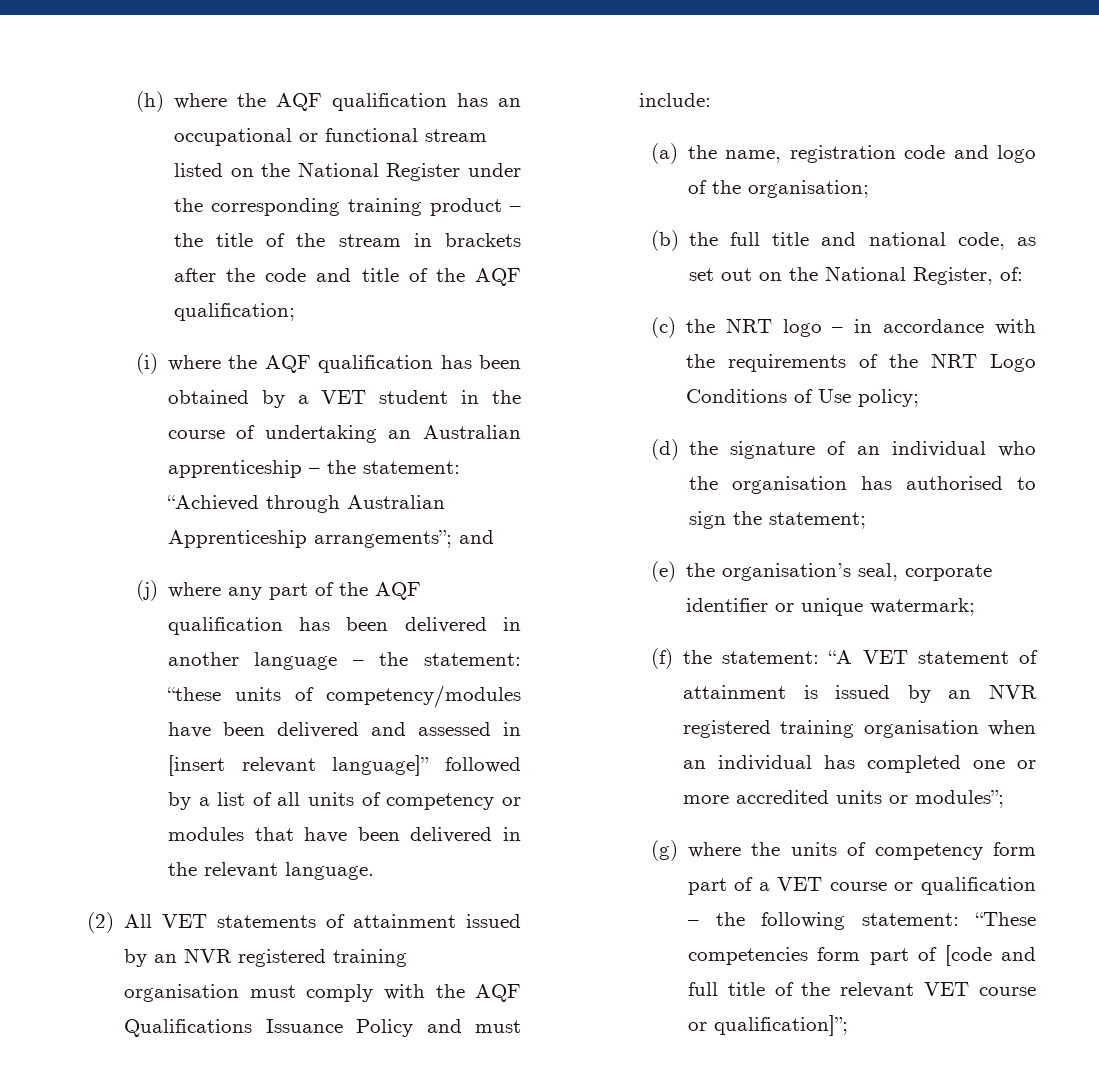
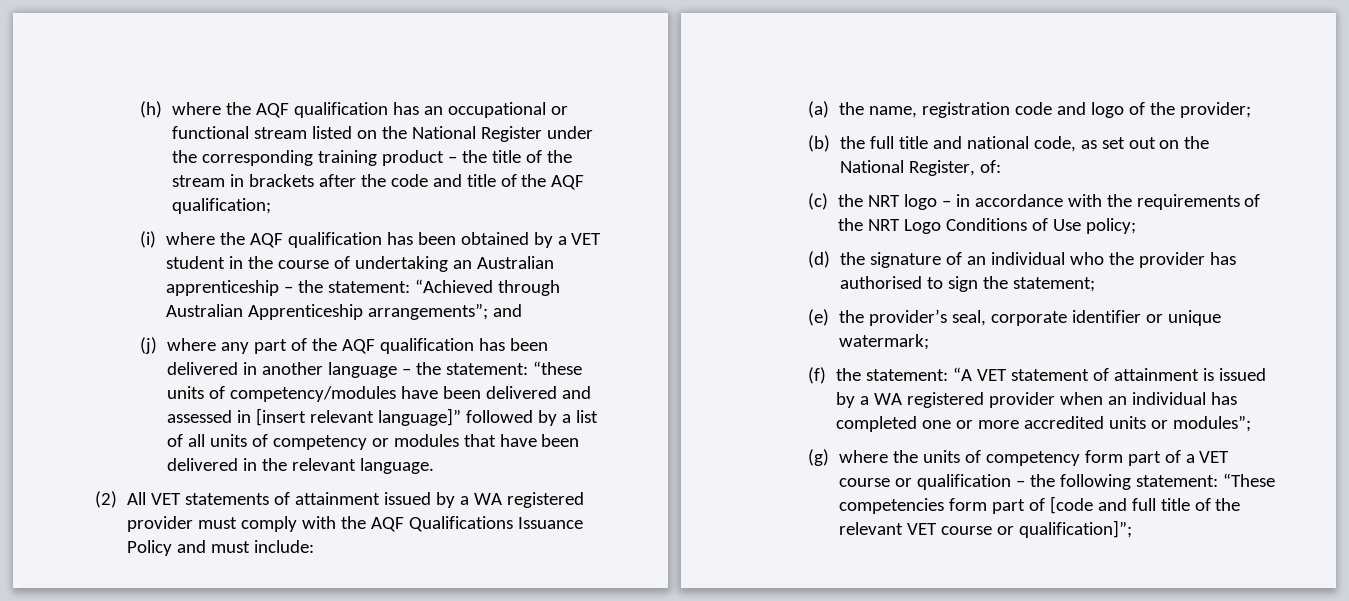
- (2) All VET statements of attainment issued by an NVR registered training organisation must comply with the AQF Qualifications Issuance Policy and must include:
+ (2) All VET statements of attainment issued by a WA registered provider must comply with the AQF Qualifications Issuance Policy and must include:
- (a) the name, registration code and logo of the organisation;
+ (a) the name, registration code and logo of the provider;
- (d) the signature of an individual who the organisation has authorised to sign the statement;
+ (d) the signature of an individual who the provider has authorised to sign the statement;
- (e) the organisation’s seal, corporate identifier or unique watermark;
+ (e) the provider’s seal, corporate identifier or unique watermark;
- (f) the statement: “A VET statement of attainment is issued by an NVR registered training organisation when an individual has completed one or more accredited units or modules”;
+ (f) the statement: “A VET statement of attainment is issued by a WA registered provider when an individual has completed one or more accredited units or modules”;

